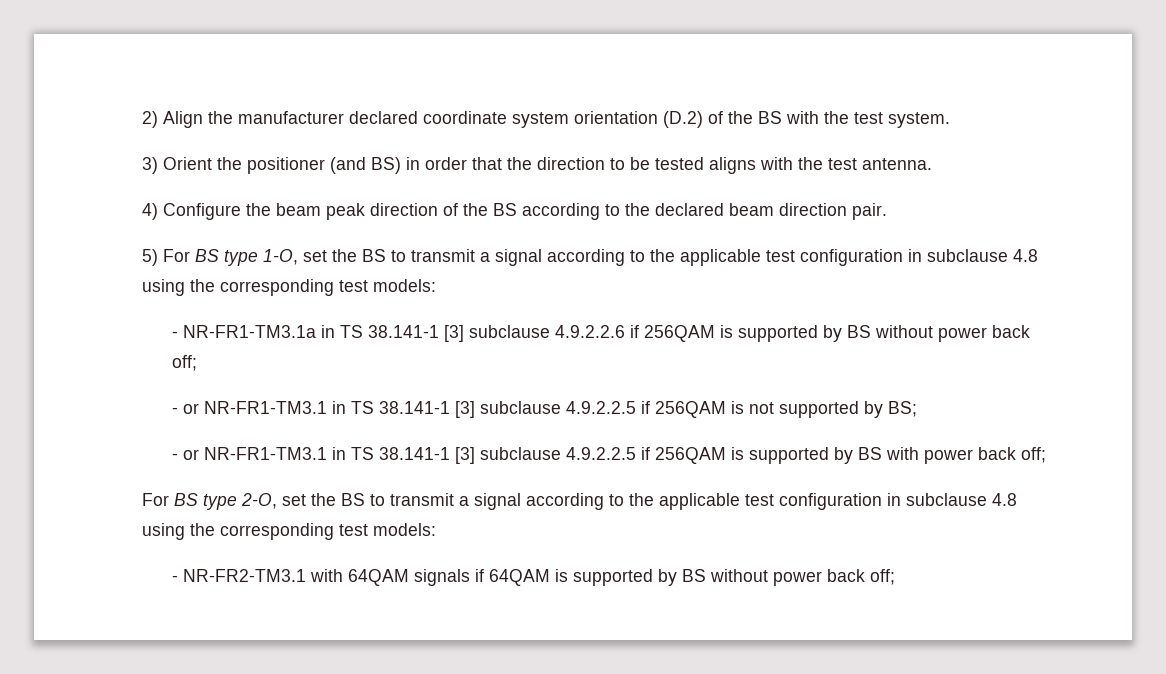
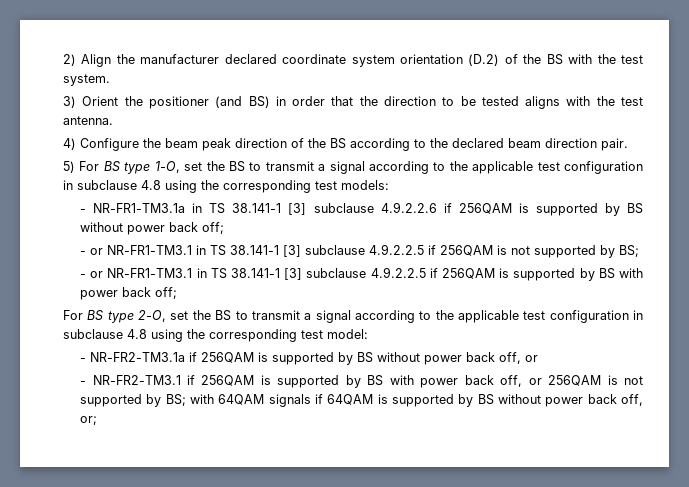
- For BS type 2-O, set the BS to transmit a signal according to the applicable test configuration in subclause 4.8 using the corresponding test models:
- - NR-FR2-TM3.1 with 64QAM signals if 64QAM is supported by BS without power back off;
+ For BS type 2-O, set the BS to transmit a signal according to the applicable test configuration in subclause 4.8 using the corresponding test model:
+ - NR-FR2-TM3.1a if 256QAM is supported by BS without power back off, or
+ - NR-FR2-TM3.1 if 256QAM is supported by BS with power back off, or 256QAM is not supported by BS; with 64QAM signals if 64QAM is supported by BS without power back off, or;

